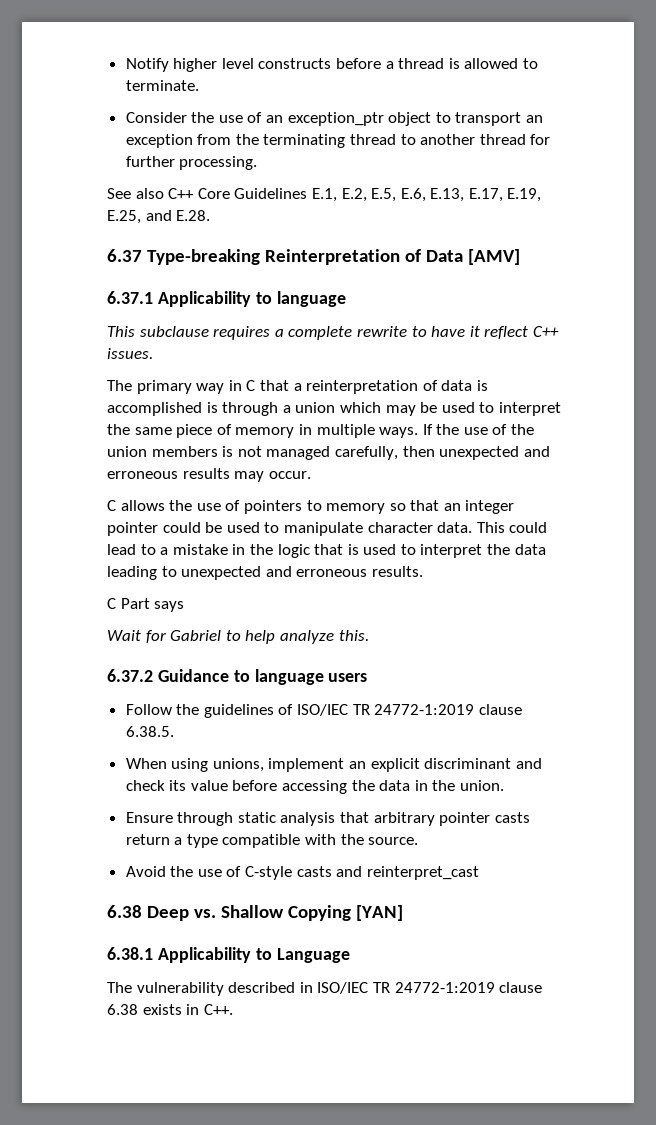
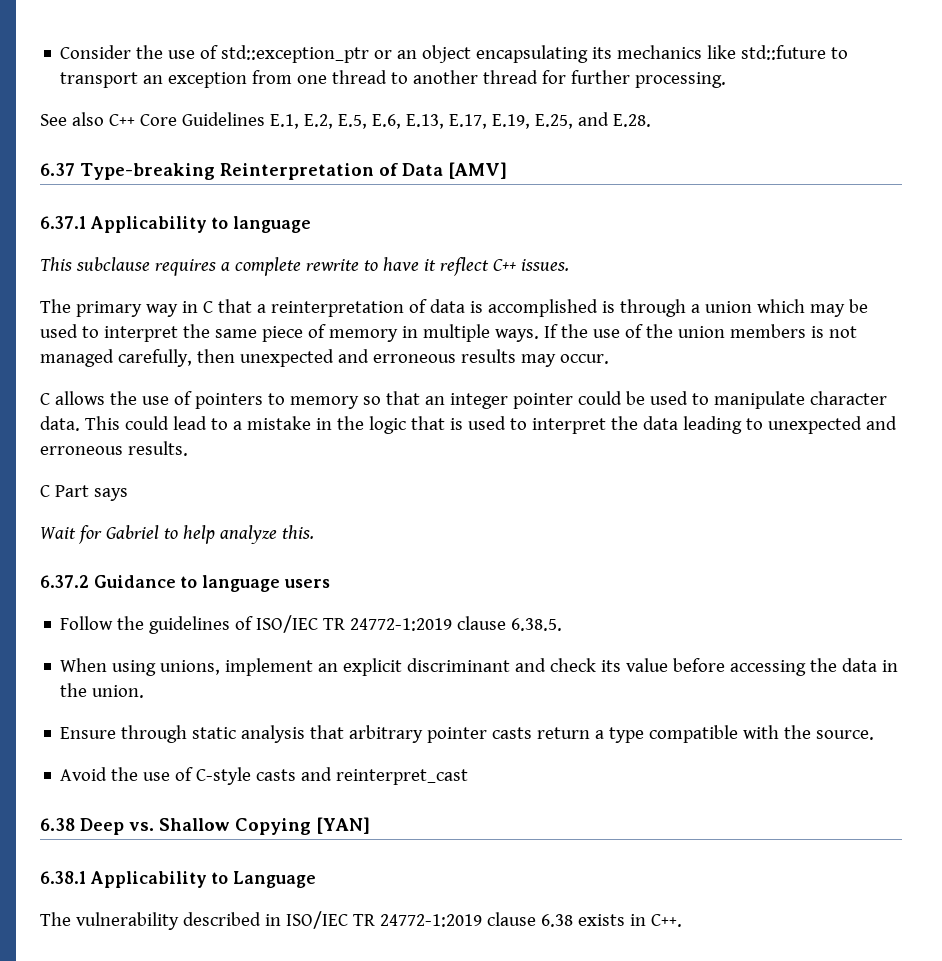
- Notify higher level constructs before a thread is allowed to terminate.
- Consider the use of an exception_ptr object to transport an exception from the terminating thread to another thread for further processing.
+ Consider the use of std::exception_ptr or an object encapsulating its mechanics like std::future to transport an exception from one thread to another thread for further processing.

